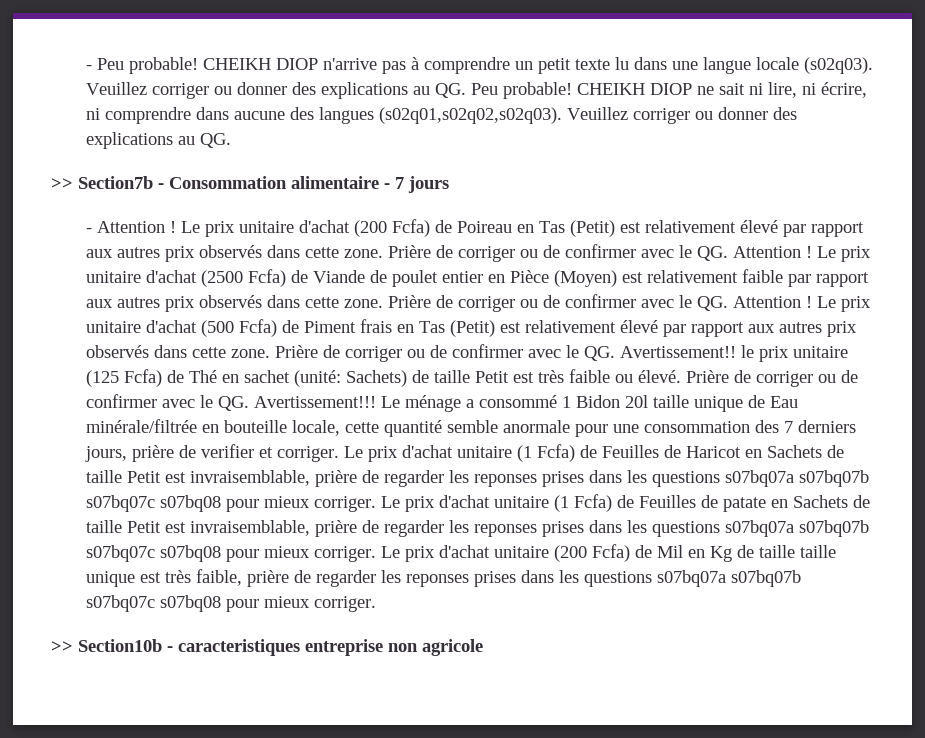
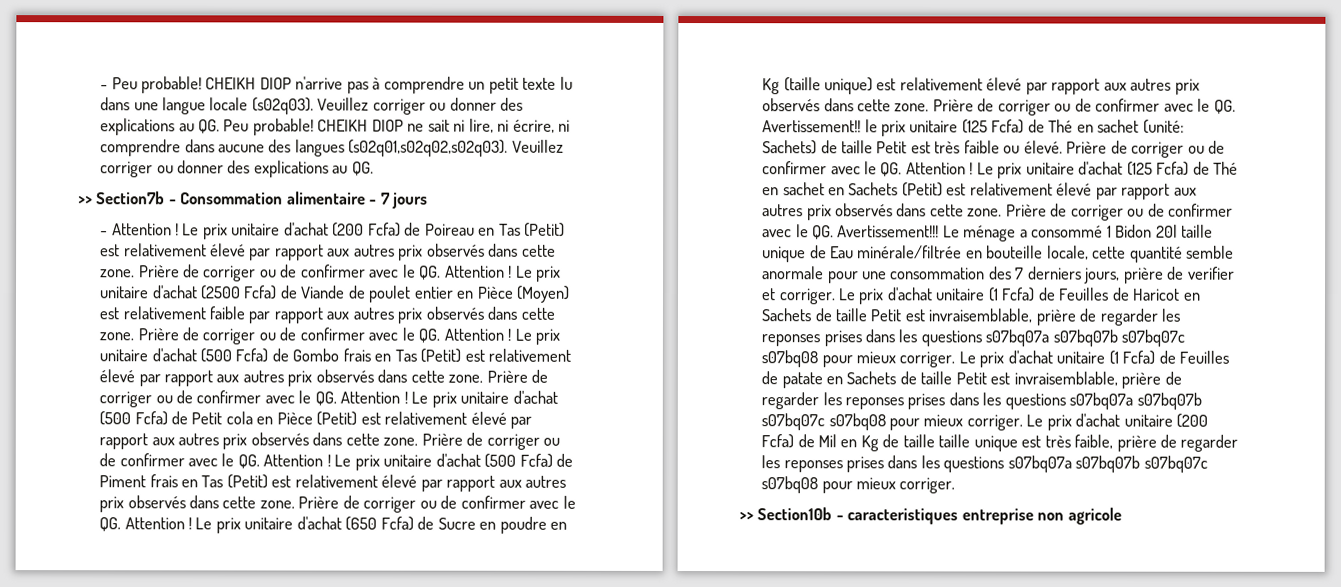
- Le prix unitaire d'achat (500 Fcfa) de Piment frais en Tas (Petit) est relativement élevé par rapport aux autres prix observés dans cette zone.
+ Le prix unitaire d'achat (500 Fcfa) de Gombo frais en Tas (Petit) est relativement élevé par rapport aux autres prix observés dans cette zone. Prière de corriger ou de confirmer avec le QG. Attention ! Le prix unitaire d'achat (500 Fcfa) de Petit cola en Pièce (Petit) est relativement élevé par rapport aux autres prix observés dans cette zone. Prière de corriger ou de confirmer avec le QG. Attention ! Le prix unitaire d'achat (500 Fcfa) de Piment frais en Tas (Petit) est relativement élevé par rapport aux autres prix observés dans cette zone.
- Prière de corriger ou de confirmer avec le QG. Avertissement!! le prix unitaire (125 Fcfa) de Thé en sachet (unité: Sachets) de taille Petit est très faible ou élevé.
+ Prière de corriger ou de confirmer avec le QG. Attention ! Le prix unitaire d'achat (650 Fcfa) de Sucre en poudre en Kg (taille unique) est relativement élevé par rapport aux autres prix observés dans cette zone. Prière de corriger ou de confirmer avec le QG. Avertissement!! le prix unitaire (125 Fcfa) de Thé en sachet (unité: Sachets) de taille Petit est très faible ou élevé.
- Prière de corriger ou de confirmer avec le QG. Avertissement!!!
+ Prière de corriger ou de confirmer avec le QG. Attention ! Le prix unitaire d'achat (125 Fcfa) de Thé en sachet en Sachets (Petit) est relativement élevé par rapport aux autres prix observés dans cette zone. Prière de corriger ou de confirmer avec le QG. Avertissement!!!

